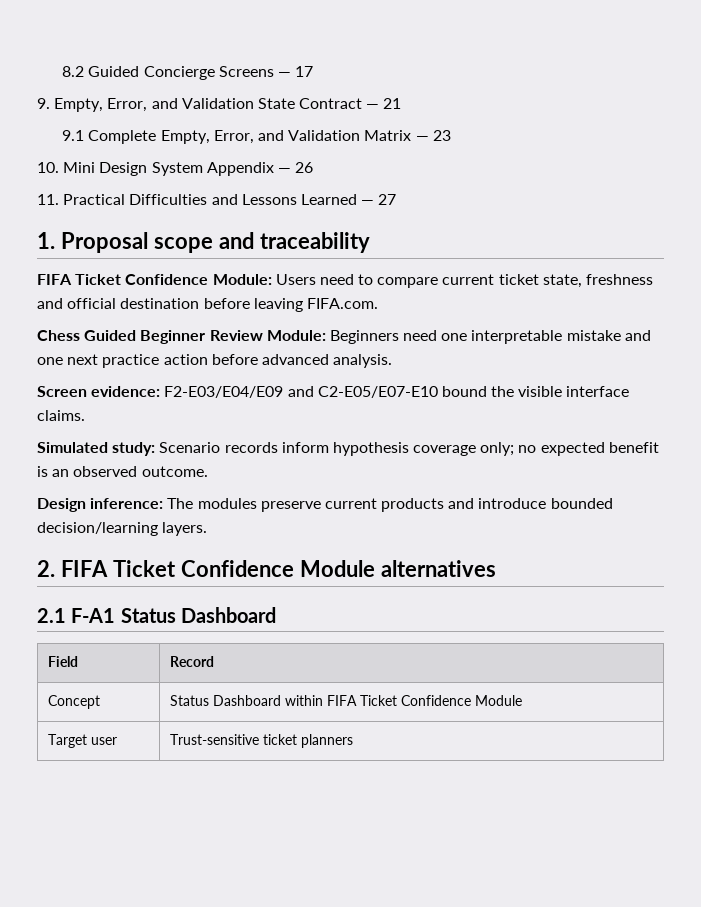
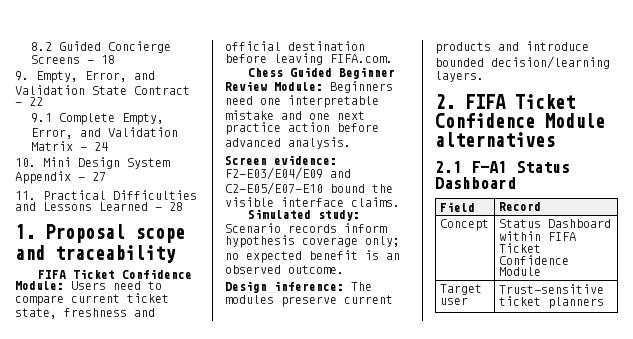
- 8.2 Guided Concierge Screens — 17
+ 8.2 Guided Concierge Screens — 18
- 9. Empty, Error, and Validation State Contract — 21
+ 9. Empty, Error, and Validation State Contract — 22
- 9.1 Complete Empty, Error, and Validation Matrix — 23
+ 9.1 Complete Empty, Error, and Validation Matrix — 24
- 10. Mini Design System Appendix — 26
+ 10. Mini Design System Appendix — 27
- 11. Practical Difficulties and Lessons Learned — 27
+ 11. Practical Difficulties and Lessons Learned — 28

